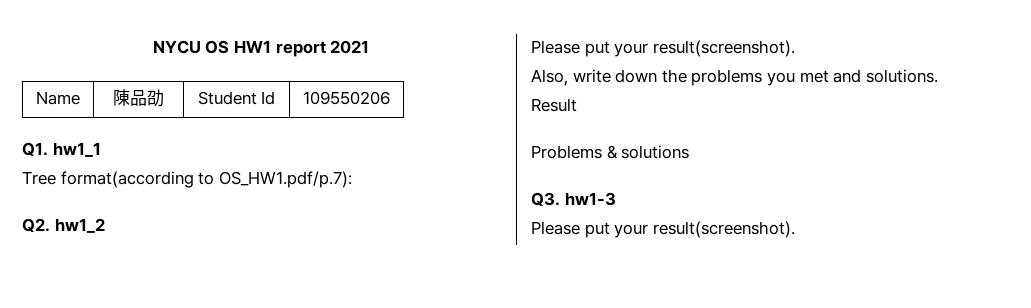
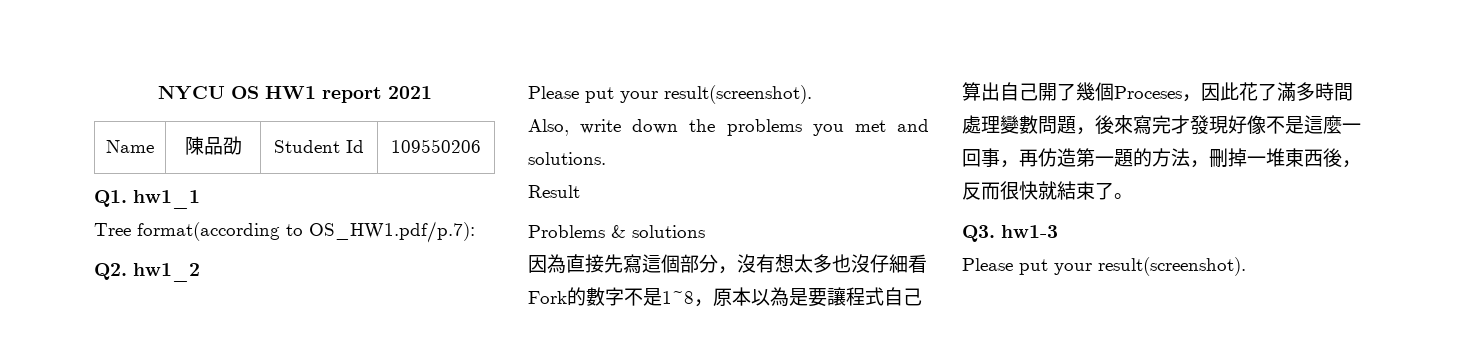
+ 因為直接先寫這個部分，沒有想太多也沒仔細看Fork的數字不是1~8，原本以為是要讓程式自己算出自己開了幾個Proceses，因此花了滿多時間處理變數問題，後來寫完才發現好像不是這麼一回事，再仿造第一題的方法，刪掉一堆東西後，反而很快就結束了。

